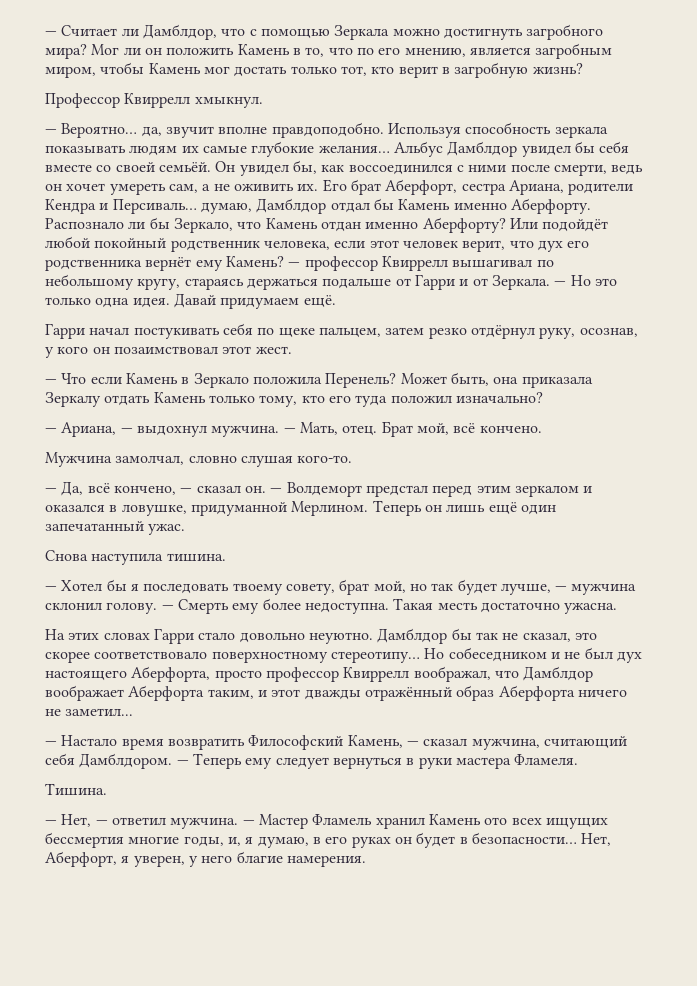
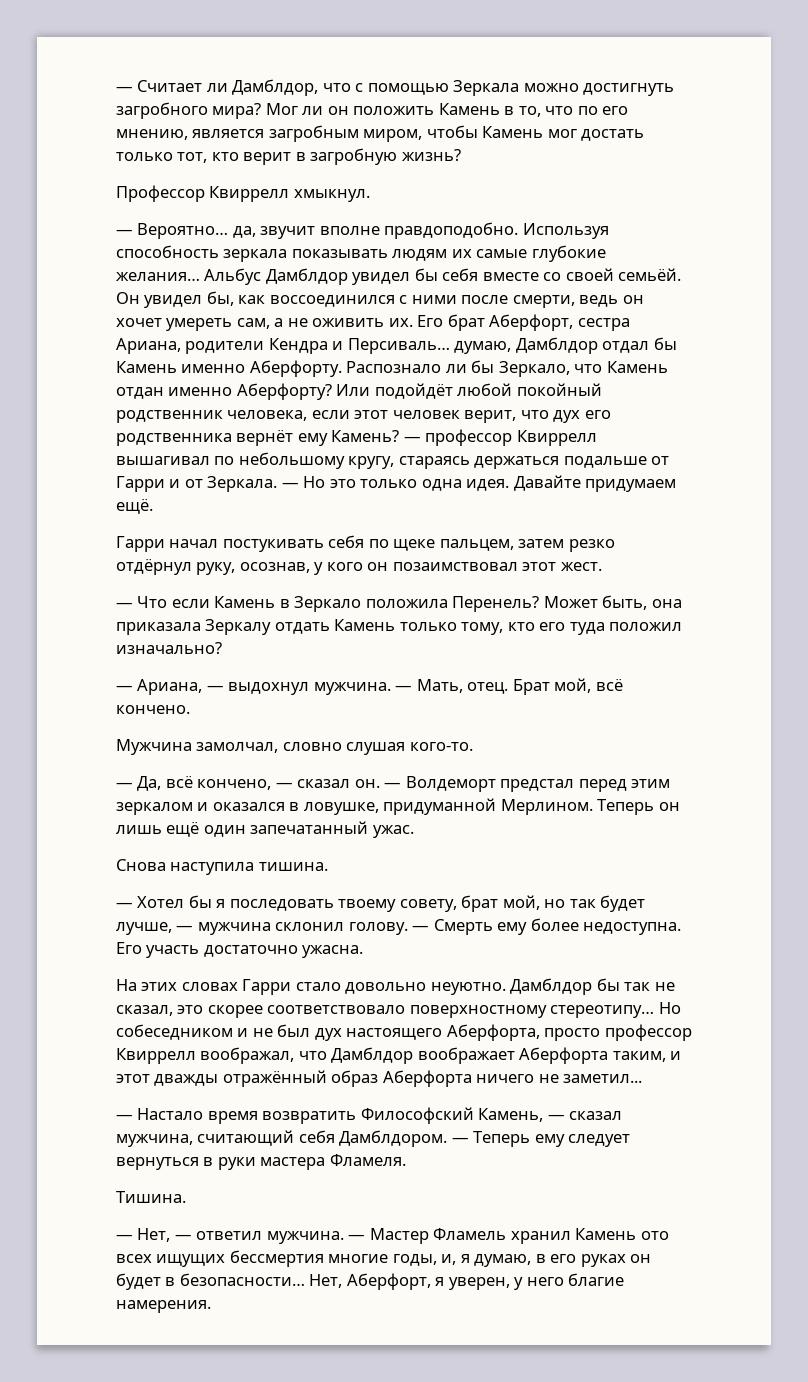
- Давай придумаем ещё.
+ Давайте придумаем ещё.
- Такая месть достаточно ужасна.
+ Его участь достаточно ужасна.

